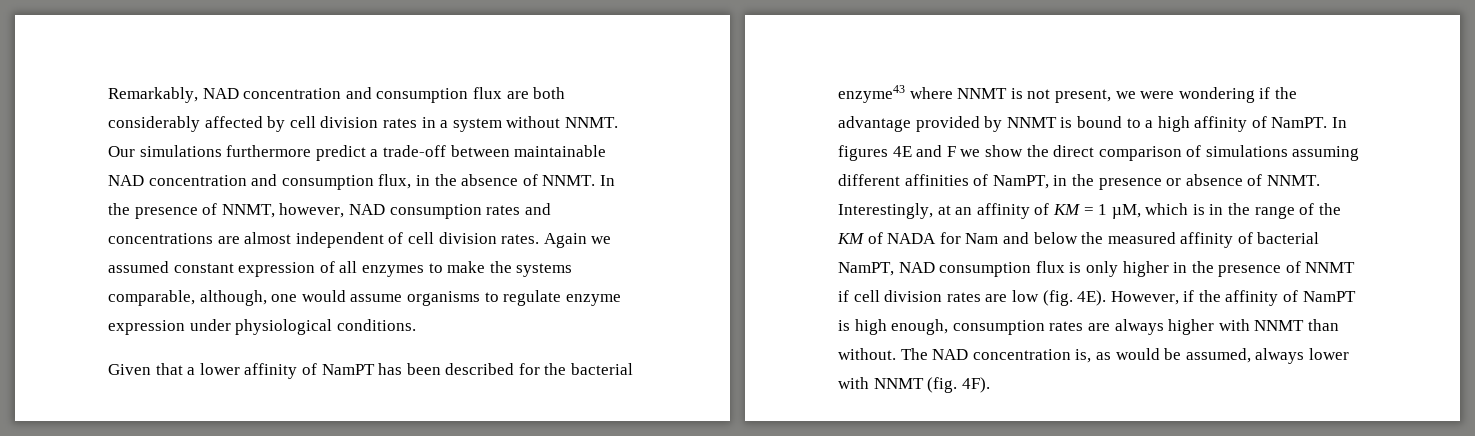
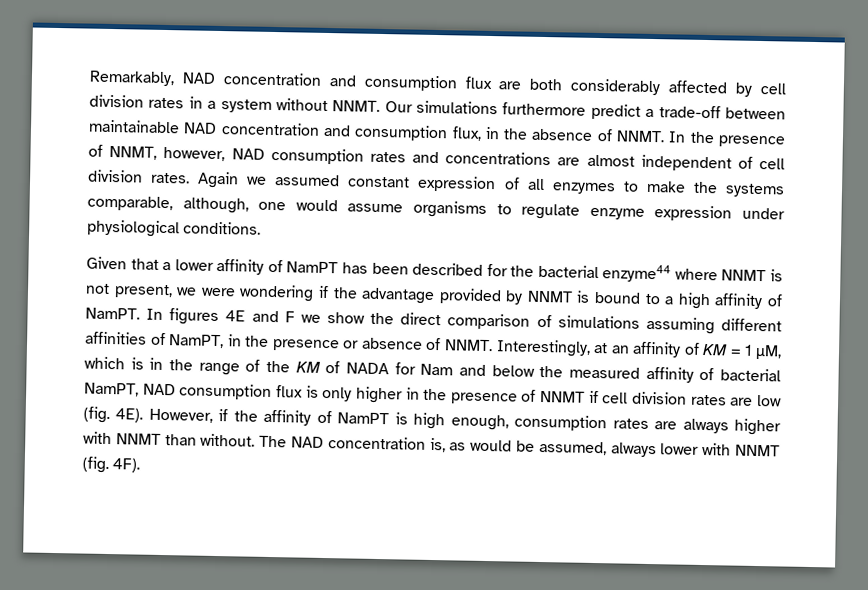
- Given that a lower affinity of NamPT has been described for the bacterial enzyme43 where NNMT is not present, we were wondering if the advantage provided by NNMT is bound to a high affinity of NamPT.
+ Given that a lower affinity of NamPT has been described for the bacterial enzyme44 where NNMT is not present, we were wondering if the advantage provided by NNMT is bound to a high affinity of NamPT.

